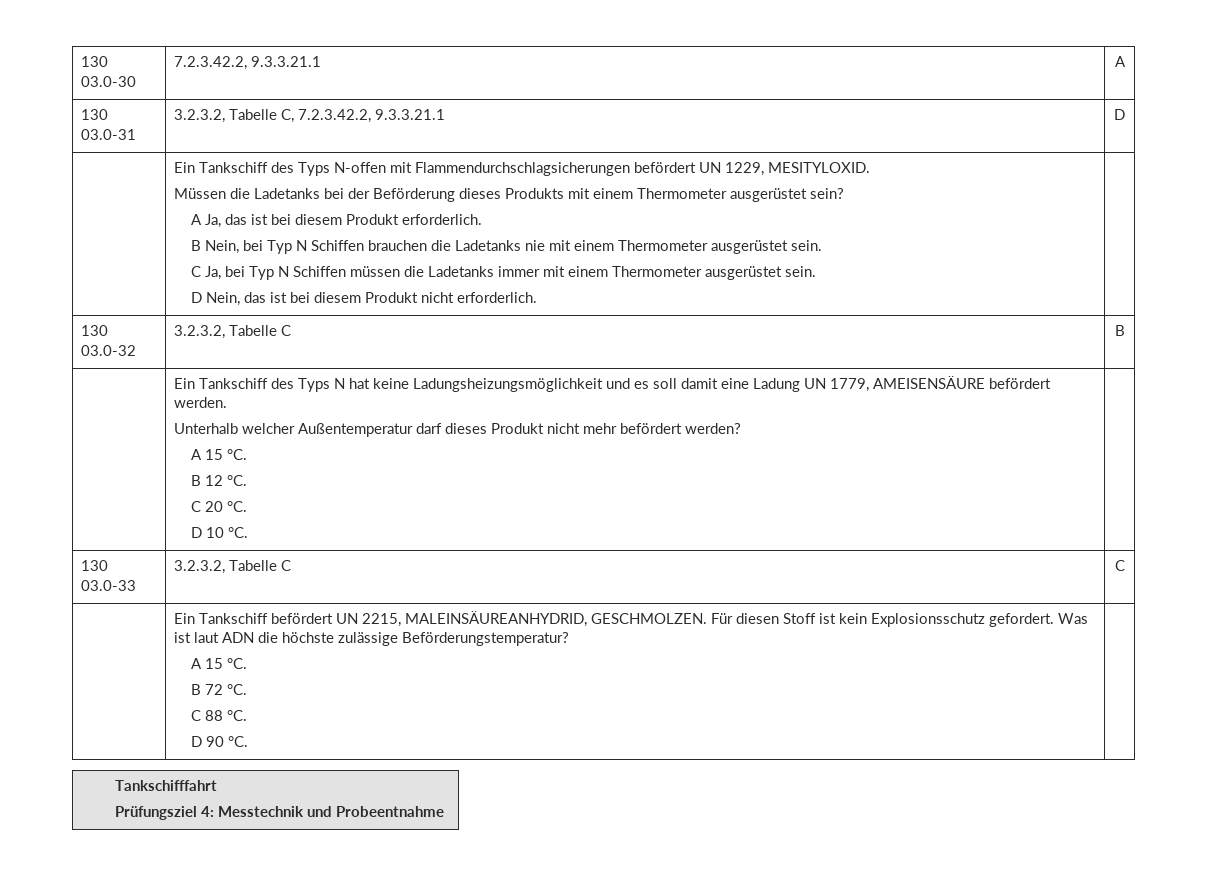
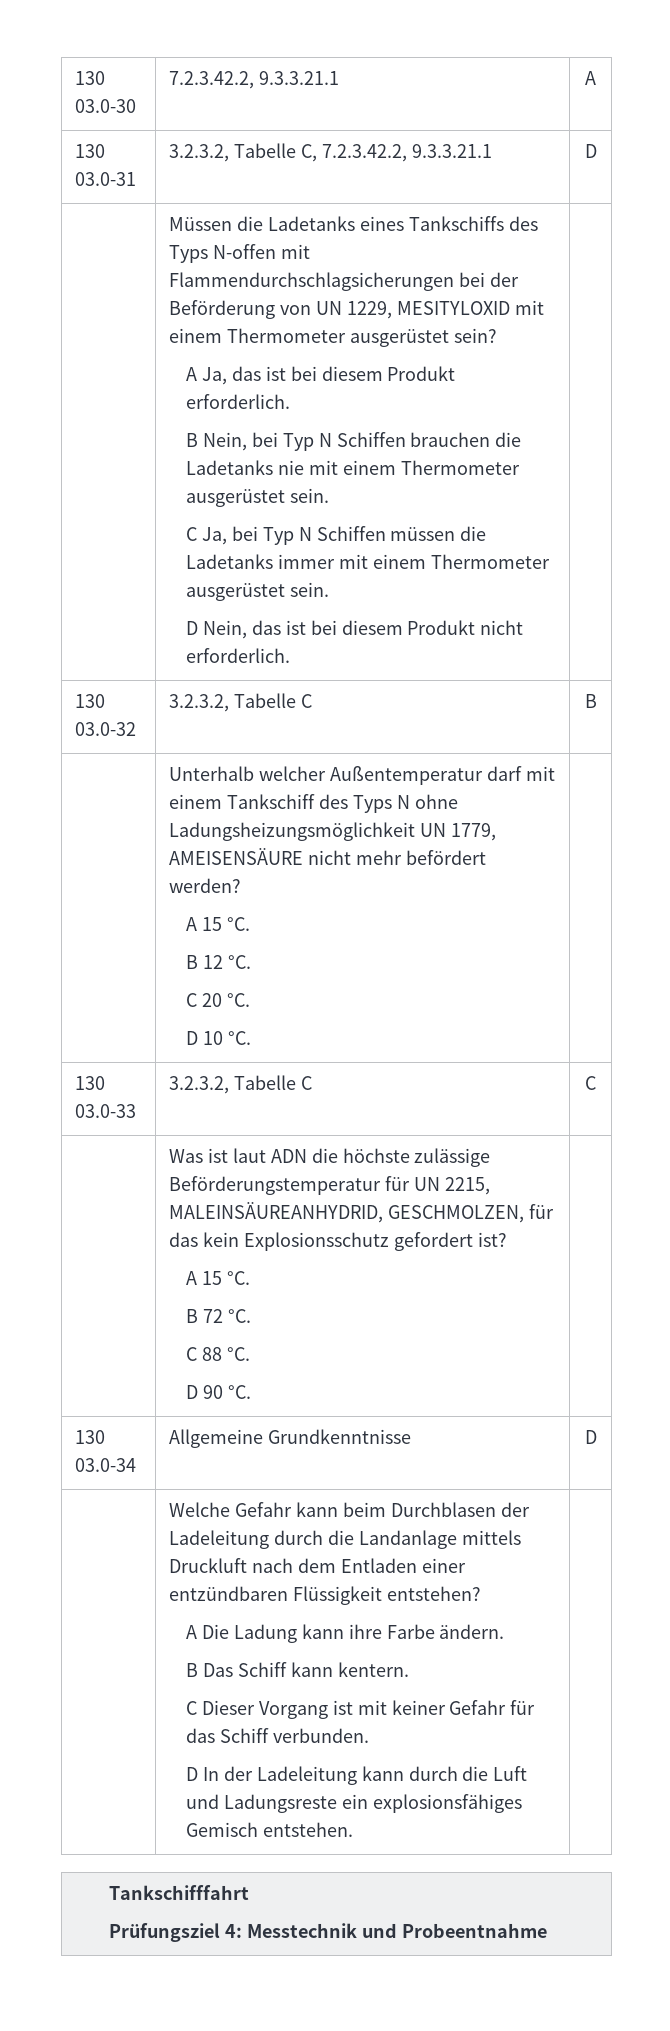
- Ein Tankschiff des Typs N-offen mit Flammendurchschlagsicherungen befördert UN 1229, MESITYLOXID.
- Müssen die Ladetanks bei der Beförderung dieses Produkts mit einem Thermometer ausgerüstet sein?
+ Müssen die Ladetanks eines Tankschiffs des Typs N-offen mit Flammendurchschlagsicherungen bei der Beförderung von UN 1229, MESITYLOXID mit einem Thermometer ausgerüstet sein?
- Ein Tankschiff des Typs N hat keine Ladungsheizungsmöglichkeit und es soll damit eine Ladung UN 1779, AMEISENSÄURE befördert werden.
- Unterhalb welcher Außentemperatur darf dieses Produkt nicht mehr befördert werden?
+ Unterhalb welcher Außentemperatur darf mit einem Tankschiff des Typs N ohne Ladungsheizungsmöglichkeit UN 1779, AMEISENSÄURE nicht mehr befördert werden?
- | Ein Tankschiff befördert UN 2215, MALEINSÄUREANHYDRID, GESCHMOLZEN. Für diesen Stoff ist kein Explosionsschutz gefordert. Was ist laut ADN die höchste zulässige Beförderungstemperatur?
+ | Was ist laut ADN die höchste zulässige Beförderungstemperatur für UN 2215, MALEINSÄUREANHYDRID, GESCHMOLZEN, für das kein Explosionsschutz gefordert ist?
+ 130 03.0-34 | Allgemeine Grundkenntnisse | D
+ | Welche Gefahr kann beim Durchblasen der Ladeleitung durch die Landanlage mittels Druckluft nach dem Entladen einer entzündbaren Flüssigkeit entstehen?
+ A Die Ladung kann ihre Farbe ändern.
+ B Das Schiff kann kentern.
+ C Dieser Vorgang ist mit keiner Gefahr für das Schiff verbunden.
+ D In der Ladeleitung kann durch die Luft und Ladungsreste ein explosionsfähiges Gemisch entstehen.

